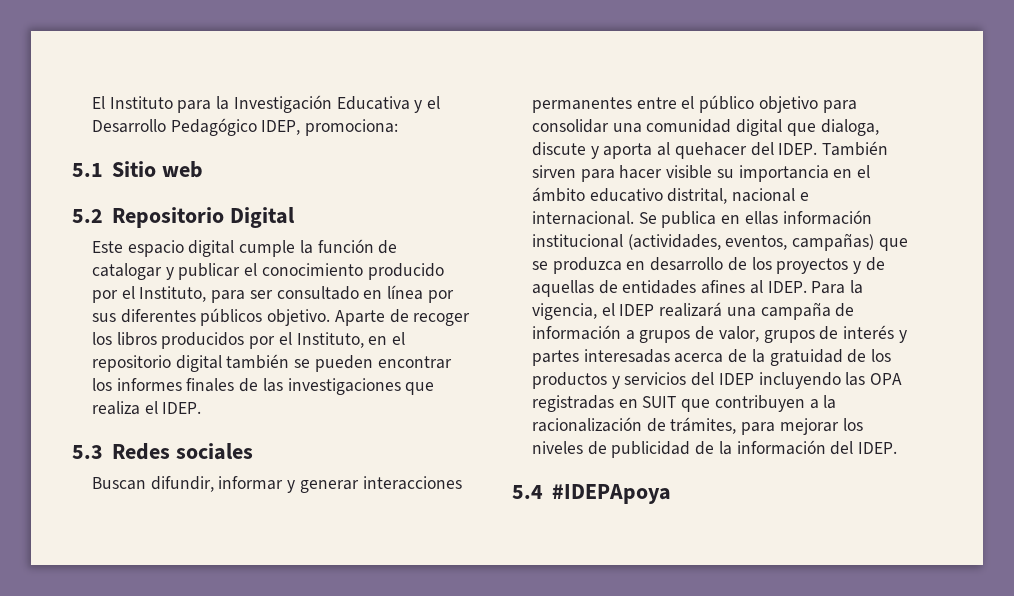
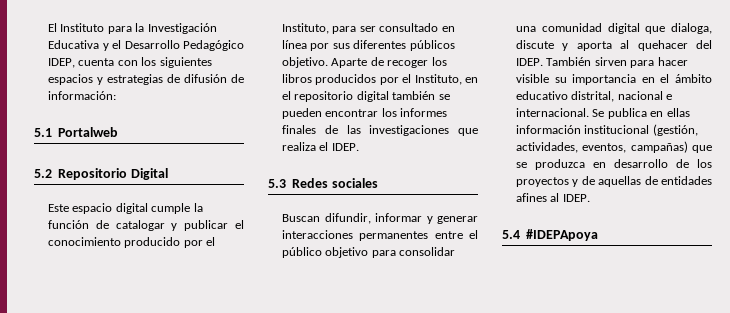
- El Instituto para la Investigación Educativa y el Desarrollo Pedagógico IDEP, promociona:
+ El Instituto para la Investigación Educativa y el Desarrollo Pedagógico IDEP, cuenta con los siguientes espacios y estrategias de difusión de información:
- 5.1 Sitio web
+ 5.1 Portalweb
- Se publica en ellas información institucional (actividades, eventos, campañas) que se produzca en desarrollo de los proyectos y de aquellas de entidades afines al IDEP. Para la vigencia, el IDEP realizará una campaña de información a grupos de valor, grupos de interés y partes interesadas acerca de la gratuidad de los productos y servicios del IDEP incluyendo las OPA registradas en SUIT que contribuyen a la racionalización de trámites, para mejorar los niveles de publicidad de la información del IDEP.
+ Se publica en ellas información institucional (gestión, actividades, eventos, campañas) que se produzca en desarrollo de los proyectos y de aquellas de entidades afines al IDEP.

